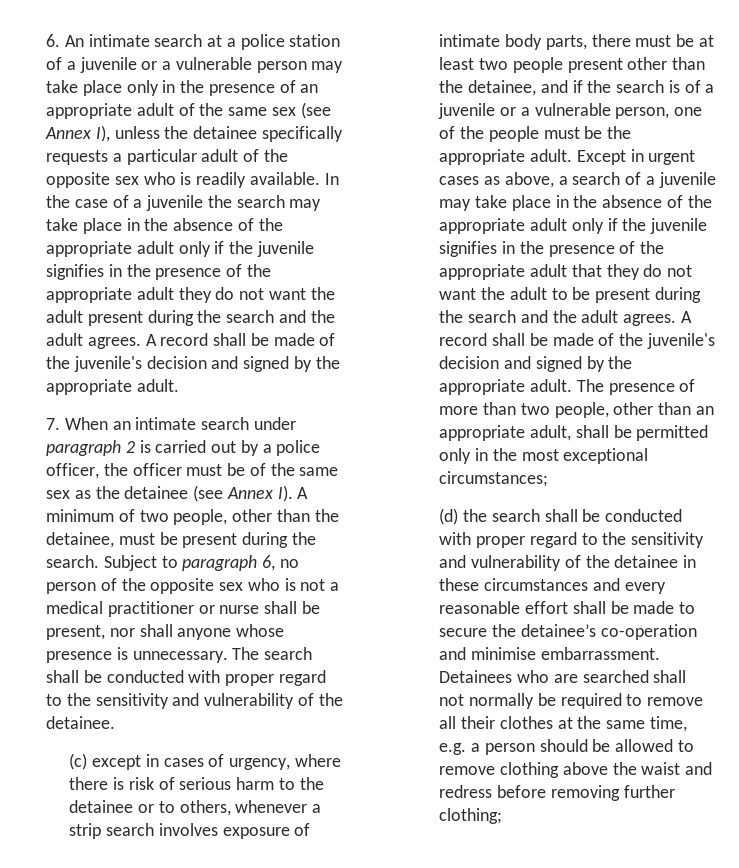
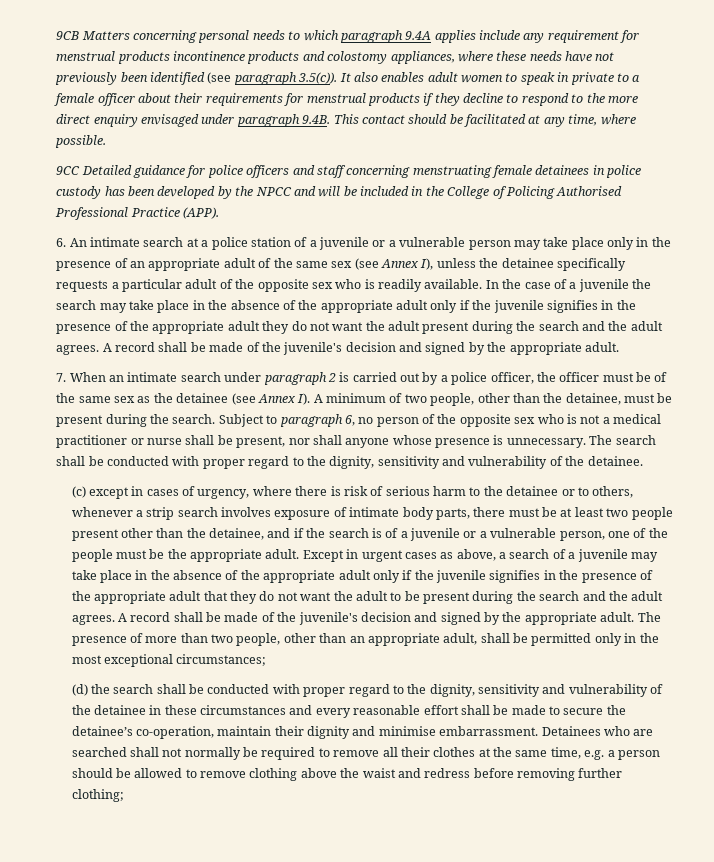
+ 9CB Matters concerning personal needs to which paragraph 9.4A applies include any requirement for menstrual products incontinence products and colostomy appliances, where these needs have not previously been identified (see paragraph 3.5(c)). It also enables adult women to speak in private to a female officer about their requirements for menstrual products if they decline to respond to the more direct enquiry envisaged under paragraph 9.4B. This contact should be facilitated at any time, where possible.
+ 9CC Detailed guidance for police officers and staff concerning menstruating female detainees in police custody has been developed by the NPCC and will be included in the College of Policing Authorised Professional Practice (APP).
- The search shall be conducted with proper regard to the sensitivity and vulnerability of the detainee.
+ The search shall be conducted with proper regard to the dignity, sensitivity and vulnerability of the detainee.
- (d) the search shall be conducted with proper regard to the sensitivity and vulnerability of the detainee in these circumstances and every reasonable effort shall be made to secure the detainee’s co-operation and minimise embarrassment.
+ (d) the search shall be conducted with proper regard to the dignity, sensitivity and vulnerability of the detainee in these circumstances and every reasonable effort shall be made to secure the detainee’s co-operation, maintain their dignity and minimise embarrassment.

